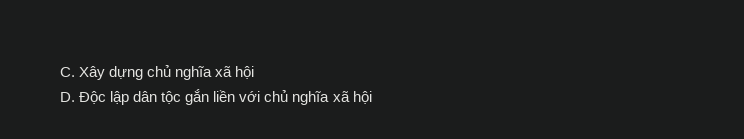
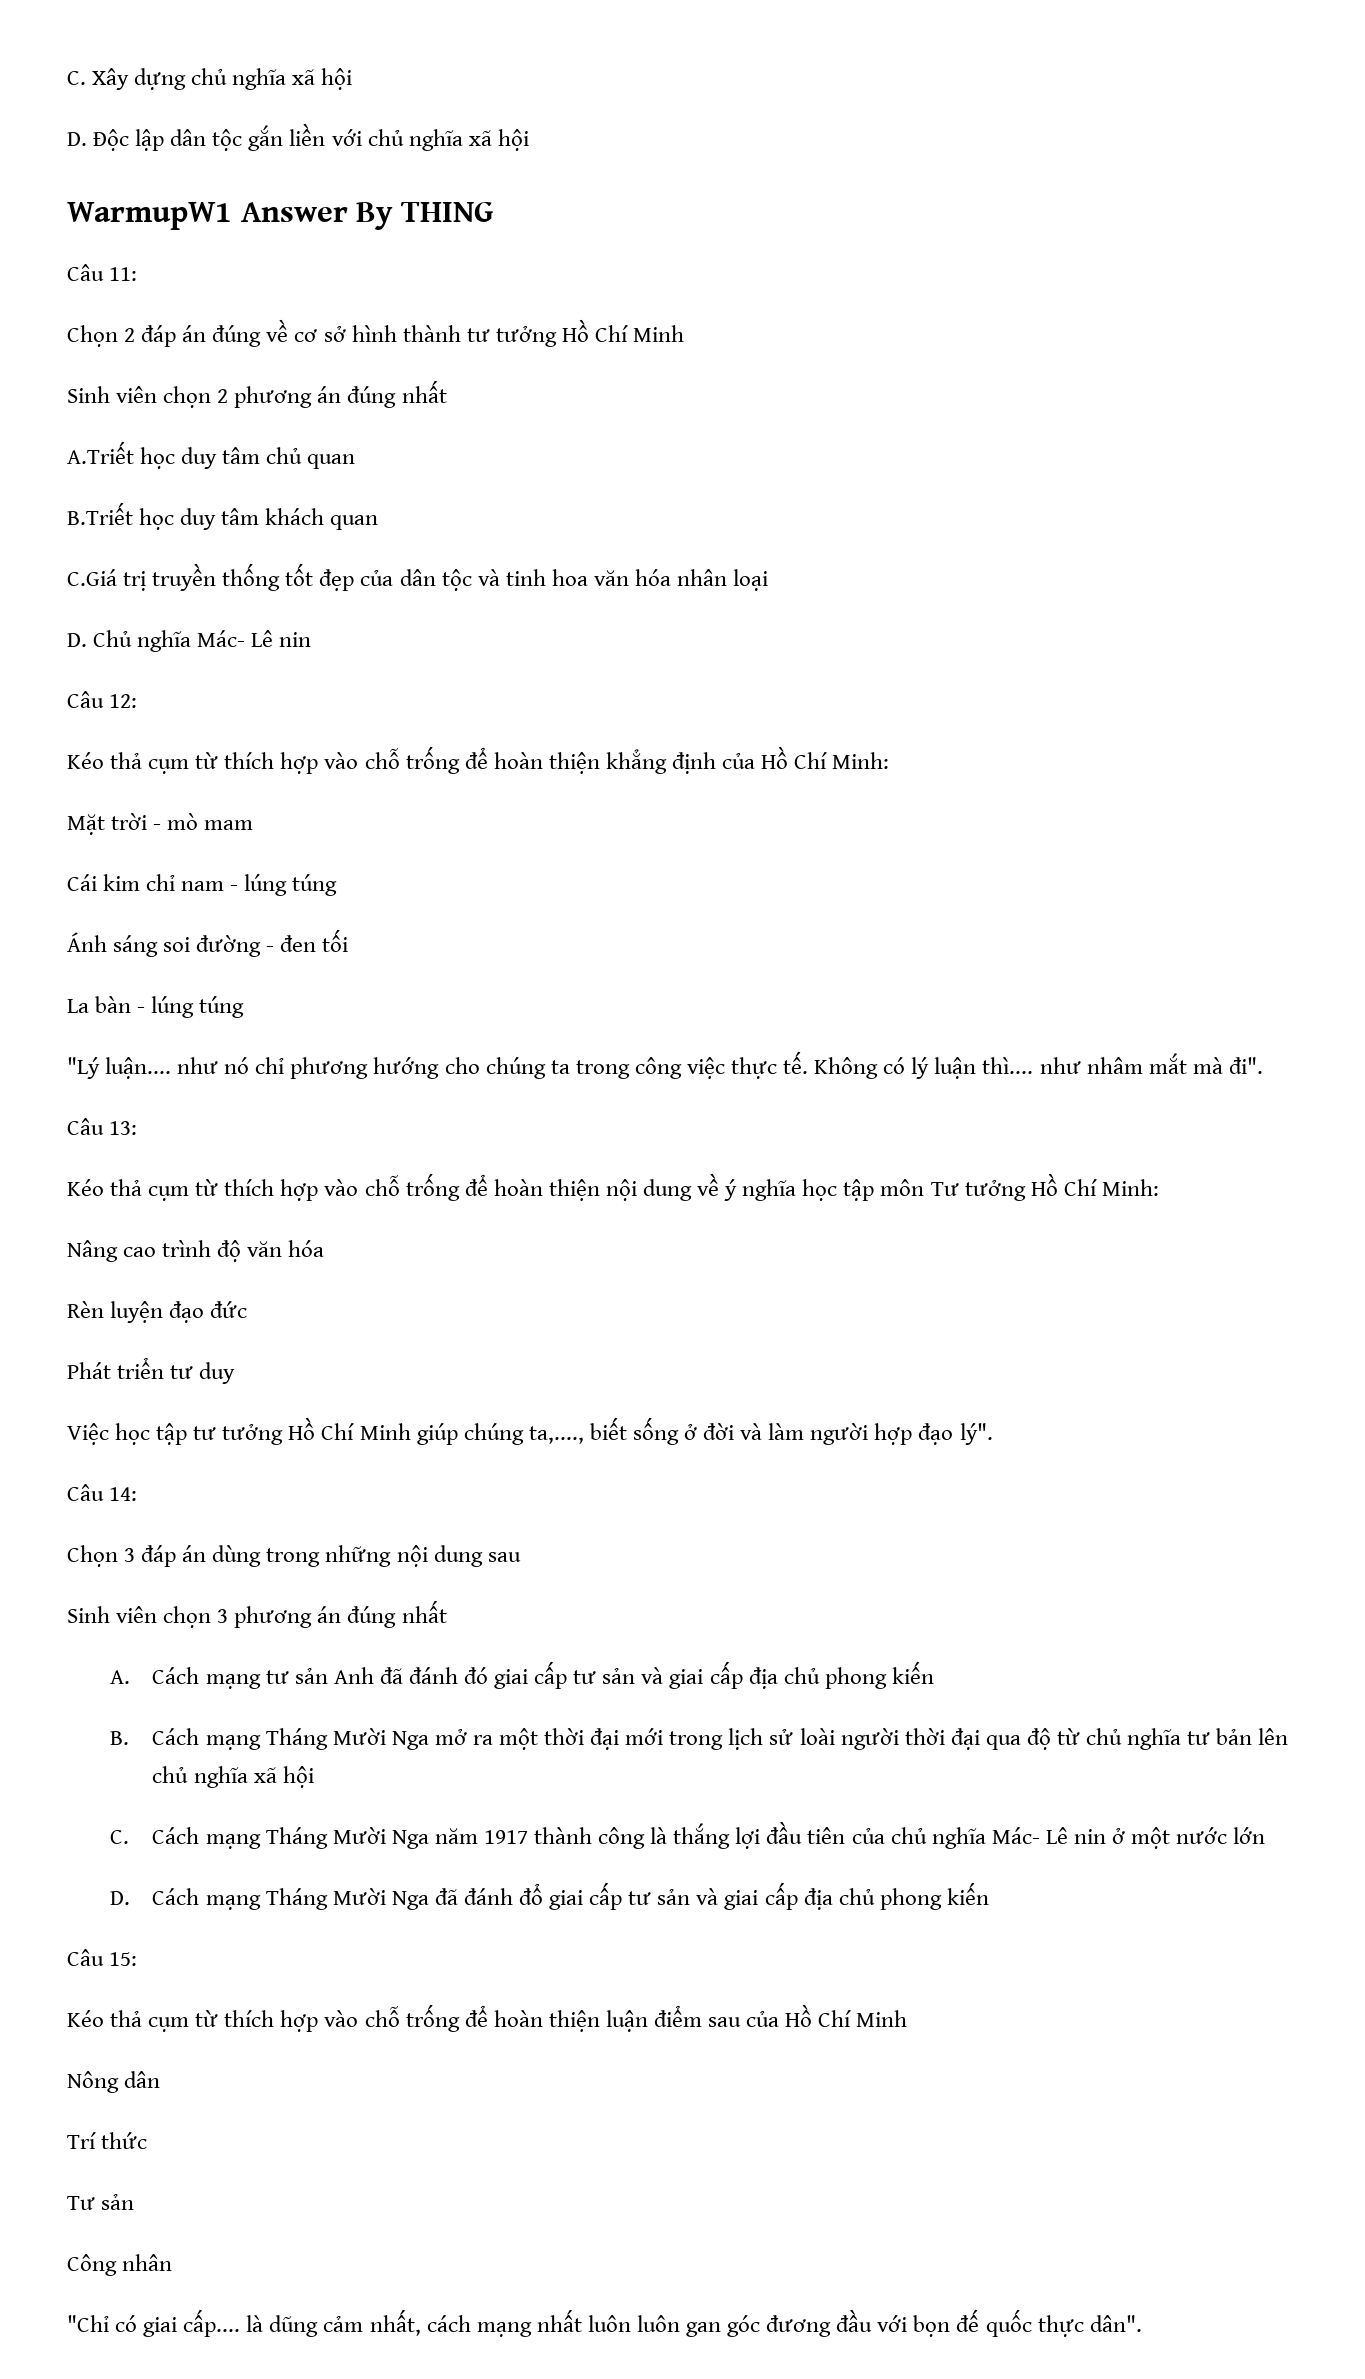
+ WarmupW1 Answer By THING
+ Câu 11:
+ Chọn 2 đáp án đúng về cơ sở hình thành tư tưởng Hồ Chí Minh
+ Sinh viên chọn 2 phương án đúng nhất
+ A.Triết học duy tâm chủ quan
+ B.Triết học duy tâm khách quan
+ C.Giá trị truyền thống tốt đẹp của dân tộc và tinh hoa văn hóa nhân loại
+ D. Chủ nghĩa Mác- Lê nin
+ Câu 12:
+ Kéo thả cụm từ thích hợp vào chỗ trống để hoàn thiện khẳng định của Hồ Chí Minh:
+ Mặt trời - mò mam
+ Cái kim chỉ nam - lúng túng
+ Ánh sáng soi đường - đen tối
+ La bàn - lúng túng
+ "Lý luận.... như nó chỉ phương hướng cho chúng ta trong công việc thực tế. Không có lý luận thì.... như nhâm mắt mà đi".
+ Câu 13:
+ Kéo thả cụm từ thích hợp vào chỗ trống để hoàn thiện nội dung về ý nghĩa học tập môn Tư tưởng Hồ Chí Minh:
+ Nâng cao trình độ văn hóa
+ Rèn luyện đạo đức
+ Phát triển tư duy
+ Việc học tập tư tưởng Hồ Chí Minh giúp chúng ta,...., biết sống ở đời và làm người hợp đạo lý".
+ Câu 14:
+ Chọn 3 đáp án dùng trong những nội dung sau
+ Sinh viên chọn 3 phương án đúng nhất
+ A. Cách mạng tư sản Anh đã đánh đó giai cấp tư sản và giai cấp địa chủ phong kiến
+ B. Cách mạng Tháng Mười Nga mở ra một thời đại mới trong lịch sử loài người thời đại qua độ từ chủ nghĩa tư bản lên chủ nghĩa xã hội
+ C. Cách mạng Tháng Mười Nga năm 1917 thành công là thắng lợi đầu tiên của chủ nghĩa Mác- Lê nin ở một nước lớn
+ D. Cách mạng Tháng Mười Nga đã đánh đổ giai cấp tư sản và giai cấp địa chủ phong kiến
+ Câu 15:
+ Kéo thả cụm từ thích hợp vào chỗ trống để hoàn thiện luận điểm sau của Hồ Chí Minh
+ Nông dân
+ Trí thức
+ Tư sản
+ Công nhân
+ "Chỉ có giai cấp.... là dũng cảm nhất, cách mạng nhất luôn luôn gan góc đương đầu với bọn đế quốc thực dân".

